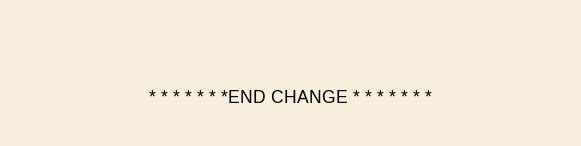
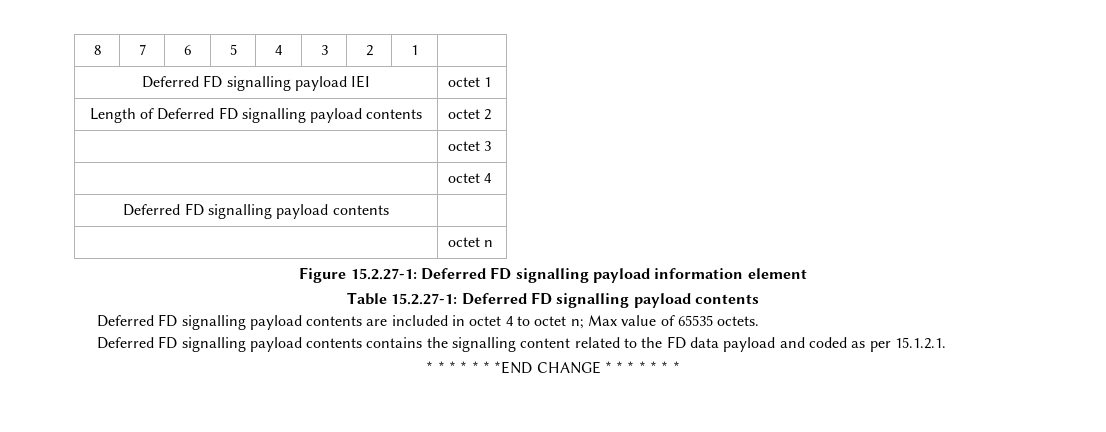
+ 8 | 7 | 6 | 5 | 4 | 3 | 2 | 1 |
+ Deferred FD signalling payload IEI | octet 1
+ Length of Deferred FD signalling payload contents | octet 2
+ | octet 3
+ | octet 4
+ Deferred FD signalling payload contents |
+ | octet n
+ Figure 15.2.27-1: Deferred FD signalling payload information element
+ Table 15.2.27-1: Deferred FD signalling payload contents
+ Deferred FD signalling payload contents are included in octet 4 to octet n; Max value of 65535 octets.
+ Deferred FD signalling payload contents contains the signalling content related to the FD data payload and coded as per 15.1.2.1.

